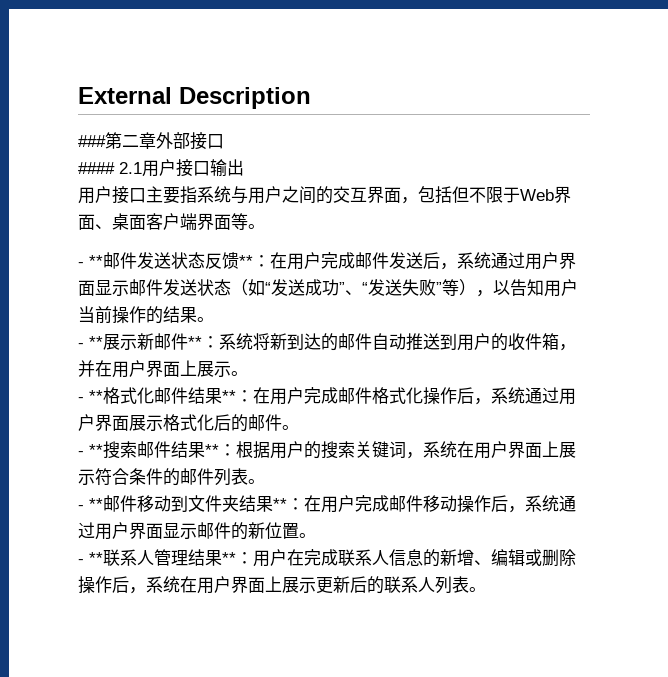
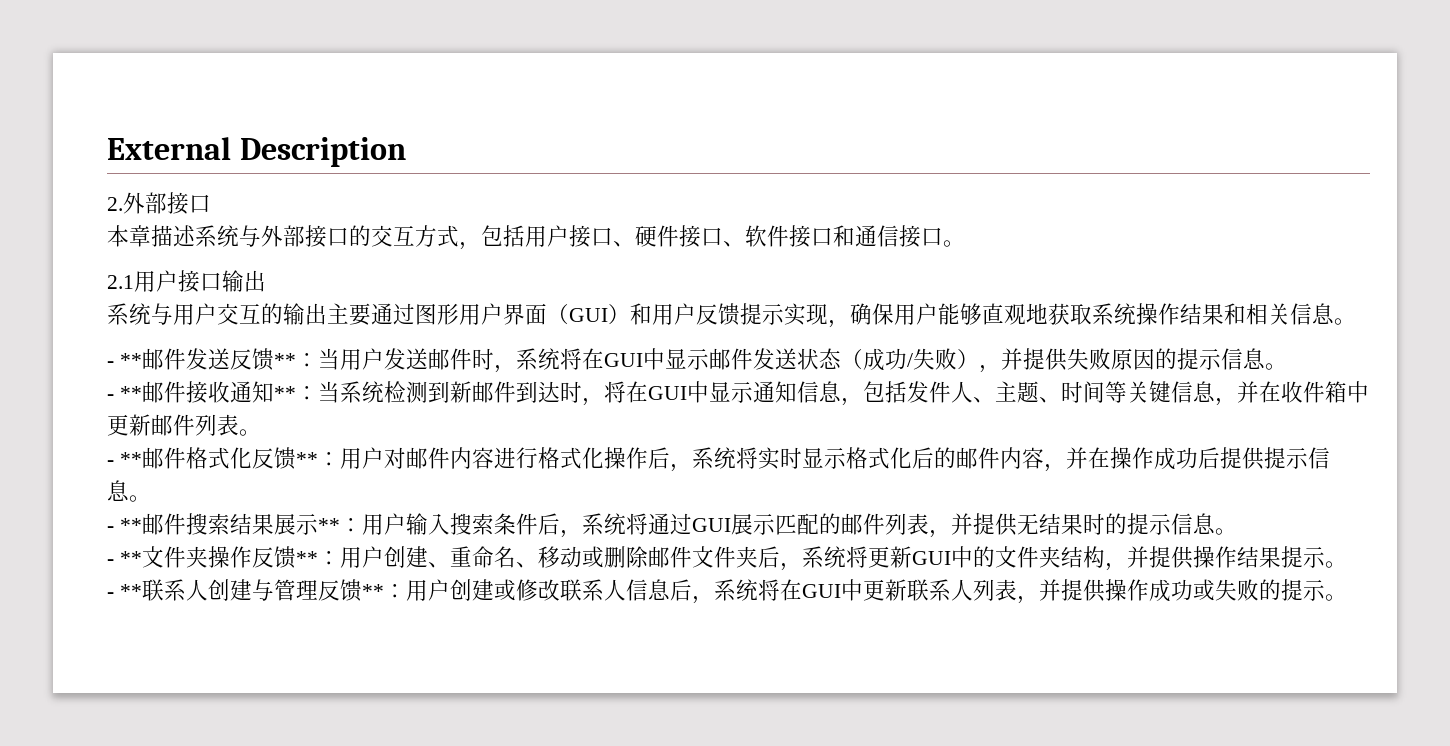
- ###第二章外部接口
+ 2.外部接口
- #### 2.1用户接口输出
- 用户接口主要指系统与用户之间的交互界面，包括但不限于Web界面、桌面客户端界面等。
+ 本章描述系统与外部接口的交互方式，包括用户接口、硬件接口、软件接口和通信接口。
+ 2.1用户接口输出
+ 系统与用户交互的输出主要通过图形用户界面（GUI）和用户反馈提示实现，确保用户能够直观地获取系统操作结果和相关信息。
- - **邮件发送状态反馈**：在用户完成邮件发送后，系统通过用户界面显示邮件发送状态（如“发送成功”、“发送失败”等），以告知用户当前操作的结果。
- - **展示新邮件**：系统将新到达的邮件自动推送到用户的收件箱，并在用户界面上展示。
- - **格式化邮件结果**：在用户完成邮件格式化操作后，系统通过用户界面展示格式化后的邮件。
- - **搜索邮件结果**：根据用户的搜索关键词，系统在用户界面上展示符合条件的邮件列表。
+ - **邮件发送反馈**：当用户发送邮件时，系统将在GUI中显示邮件发送状态（成功/失败），并提供失败原因的提示信息。
+ - **邮件接收通知**：当系统检测到新邮件到达时，将在GUI中显示通知信息，包括发件人、主题、时间等关键信息，并在收件箱中更新邮件列表。
- - **邮件移动到文件夹结果**：在用户完成邮件移动操作后，系统通过用户界面显示邮件的新位置。
- - **联系人管理结果**：用户在完成联系人信息的新增、编辑或删除操作后，系统在用户界面上展示更新后的联系人列表。
+ - **邮件格式化反馈**：用户对邮件内容进行格式化操作后，系统将实时显示格式化后的邮件内容，并在操作成功后提供提示信息。
+ - **邮件搜索结果展示**：用户输入搜索条件后，系统将通过GUI展示匹配的邮件列表，并提供无结果时的提示信息。
+ - **文件夹操作反馈**：用户创建、重命名、移动或删除邮件文件夹后，系统将更新GUI中的文件夹结构，并提供操作结果提示。
+ - **联系人创建与管理反馈**：用户创建或修改联系人信息后，系统将在GUI中更新联系人列表，并提供操作成功或失败的提示。

